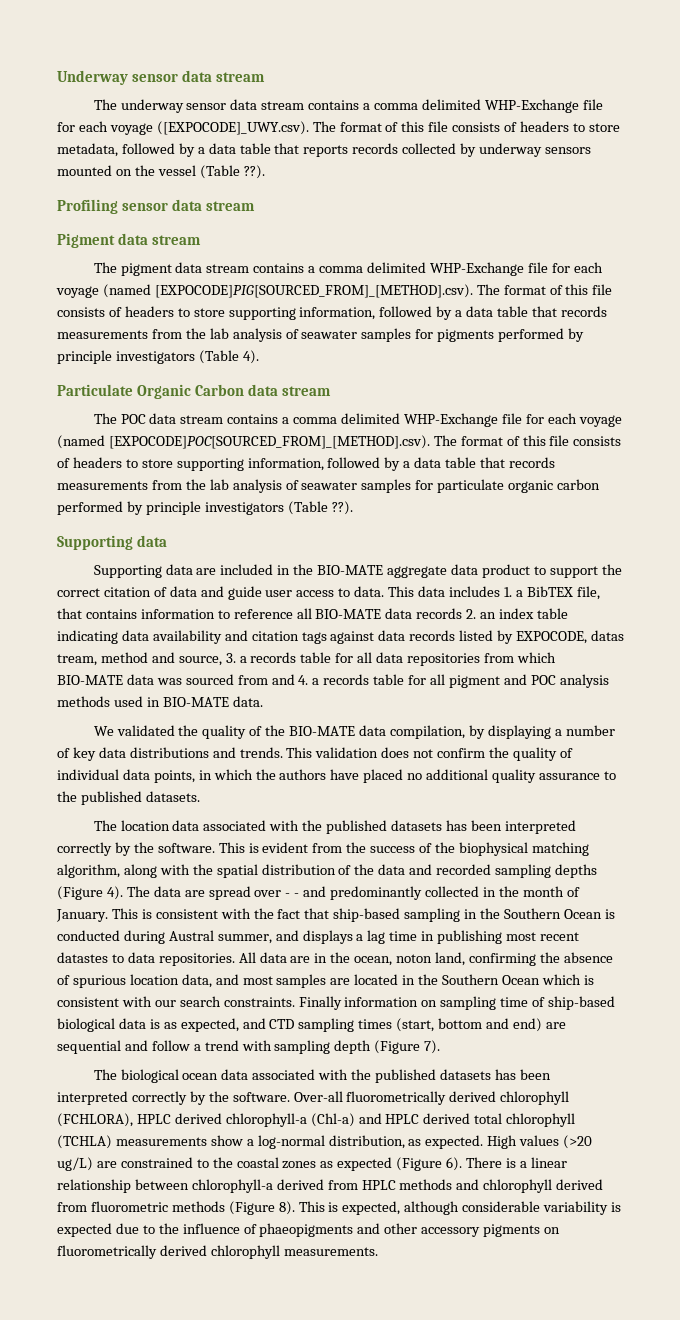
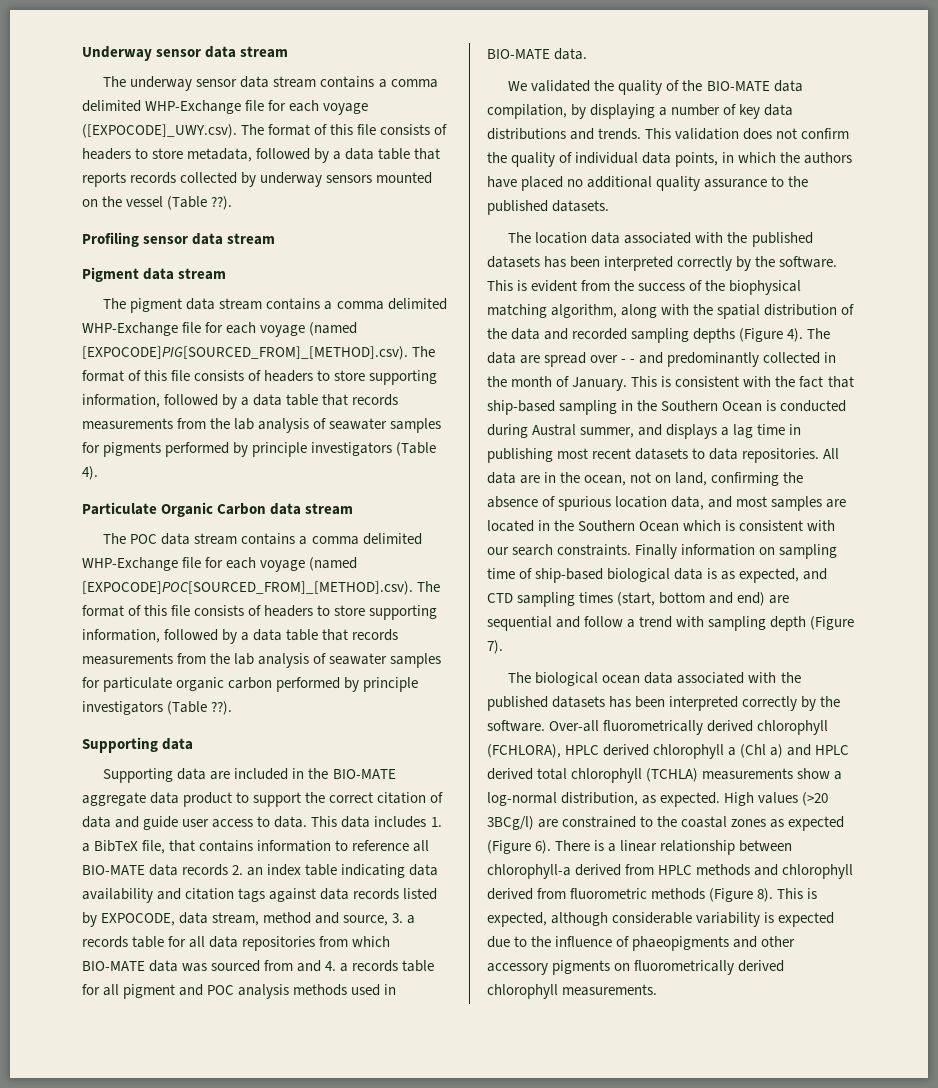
- This data includes 1. a BibTEX file, that contains information to reference all BIO-MATE data records 2. an index table indicating data availability and citation tags against data records listed by EXPOCODE, datas tream, method and source, 3. a records table for all data repositories from which BIO-MATE data was sourced from and 4. a records table for all pigment and POC analysis methods used in BIO-MATE data.
+ This data includes 1. a BibTeX file, that contains information to reference all BIO-MATE data records 2. an index table indicating data availability and citation tags against data records listed by EXPOCODE, data stream, method and source, 3. a records table for all data repositories from which BIO-MATE data was sourced from and 4. a records table for all pigment and POC analysis methods used in BIO-MATE data.
- This is consistent with the fact that ship-based sampling in the Southern Ocean is conducted during Austral summer, and displays a lag time in publishing most recent datastes to data repositories.
+ This is consistent with the fact that ship-based sampling in the Southern Ocean is conducted during Austral summer, and displays a lag time in publishing most recent datasets to data repositories.
- All data are in the ocean, noton land, confirming the absence of spurious location data, and most samples are located in the Southern Ocean which is consistent with our search constraints.
+ All data are in the ocean, not on land, confirming the absence of spurious location data, and most samples are located in the Southern Ocean which is consistent with our search constraints.
- Over-all fluorometrically derived chlorophyll (FCHLORA), HPLC derived chlorophyll-a (Chl-a) and HPLC derived total chlorophyll (TCHLA) measurements show a log-normal distribution, as expected.
+ Over-all fluorometrically derived chlorophyll (FCHLORA), HPLC derived chlorophyll a (Chl a) and HPLC derived total chlorophyll (TCHLA) measurements show a log-normal distribution, as expected.
- High values (>20 ug/L) are constrained to the coastal zones as expected (Figure 6).
+ High values (>20 3BCg/l) are constrained to the coastal zones as expected (Figure 6).

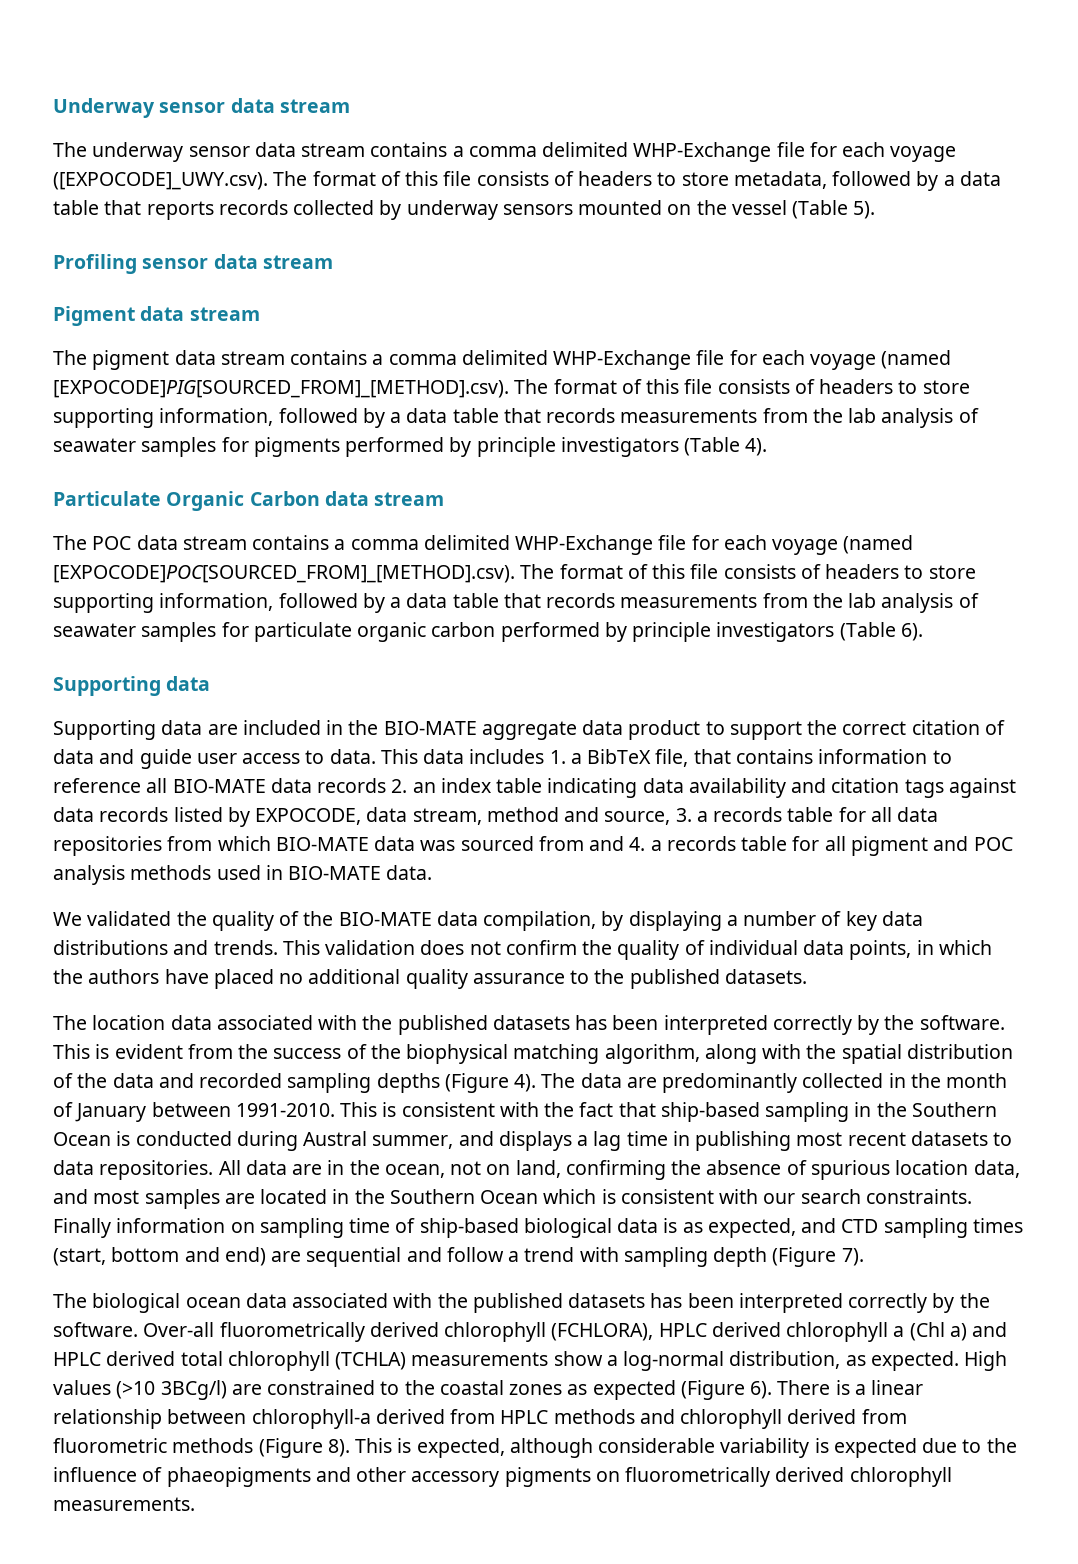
- The underway sensor data stream contains a comma delimited WHP-Exchange file for each voyage ([EXPOCODE]_UWY.csv). The format of this file consists of headers to store metadata, followed by a data table that reports records collected by underway sensors mounted on the vessel (Table ??).
+ The underway sensor data stream contains a comma delimited WHP-Exchange file for each voyage ([EXPOCODE]_UWY.csv). The format of this file consists of headers to store metadata, followed by a data table that reports records collected by underway sensors mounted on the vessel (Table 5).
- The POC data stream contains a comma delimited WHP-Exchange file for each voyage (named [EXPOCODE]POC[SOURCED_FROM]_[METHOD].csv). The format of this file consists of headers to store supporting information, followed by a data table that records measurements from the lab analysis of seawater samples for particulate organic carbon performed by principle investigators (Table ??).
+ The POC data stream contains a comma delimited WHP-Exchange file for each voyage (named [EXPOCODE]POC[SOURCED_FROM]_[METHOD].csv). The format of this file consists of headers to store supporting information, followed by a data table that records measurements from the lab analysis of seawater samples for particulate organic carbon performed by principle investigators (Table 6).
- The data are spread over - - and predominantly collected in the month of January.
+ The data are predominantly collected in the month of January between 1991-2010.
- High values (>20 3BCg/l) are constrained to the coastal zones as expected (Figure 6).
+ High values (>10 3BCg/l) are constrained to the coastal zones as expected (Figure 6).

